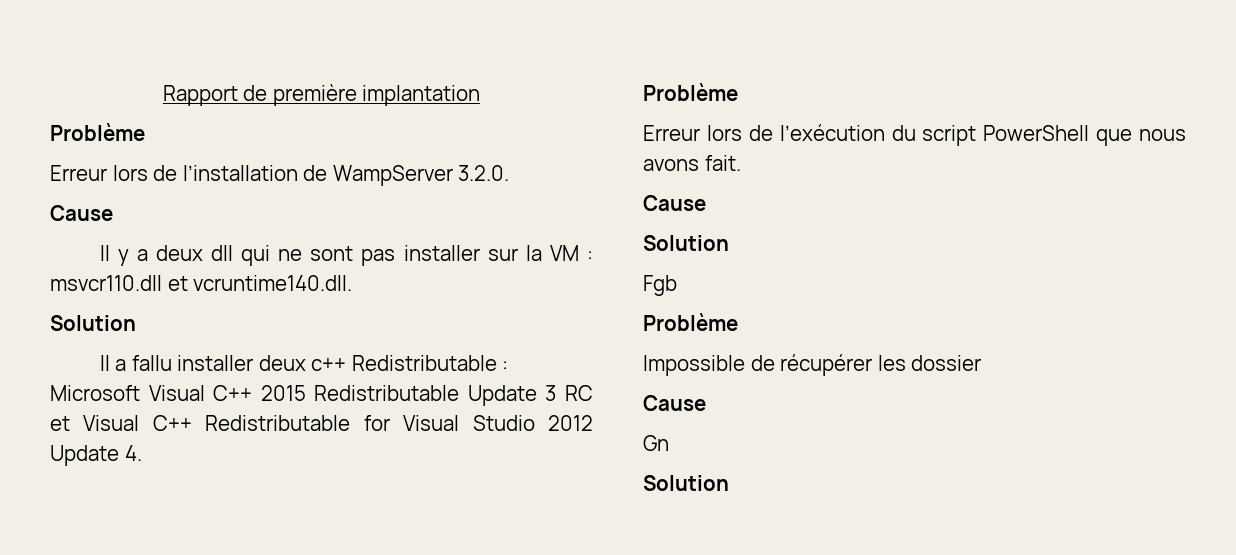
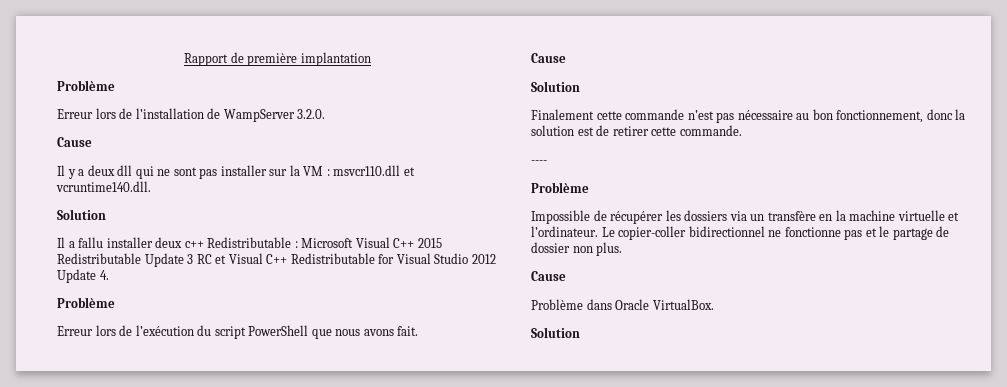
- Fgb
+ Finalement cette commande n’est pas nécessaire au bon fonctionnement, donc la solution est de retirer cette commande.
+ ----
- Impossible de récupérer les dossier
+ Impossible de récupérer les dossiers via un transfère en la machine virtuelle et l’ordinateur. Le copier-coller bidirectionnel ne fonctionne pas et le partage de dossier non plus.
  Cause
- Gn
+ Problème dans Oracle VirtualBox.

